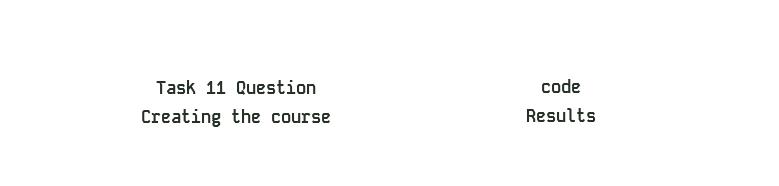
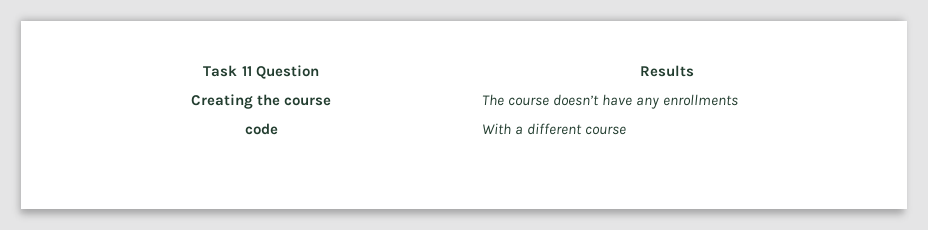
+ The course doesn’t have any enrollments
+ With a different course

